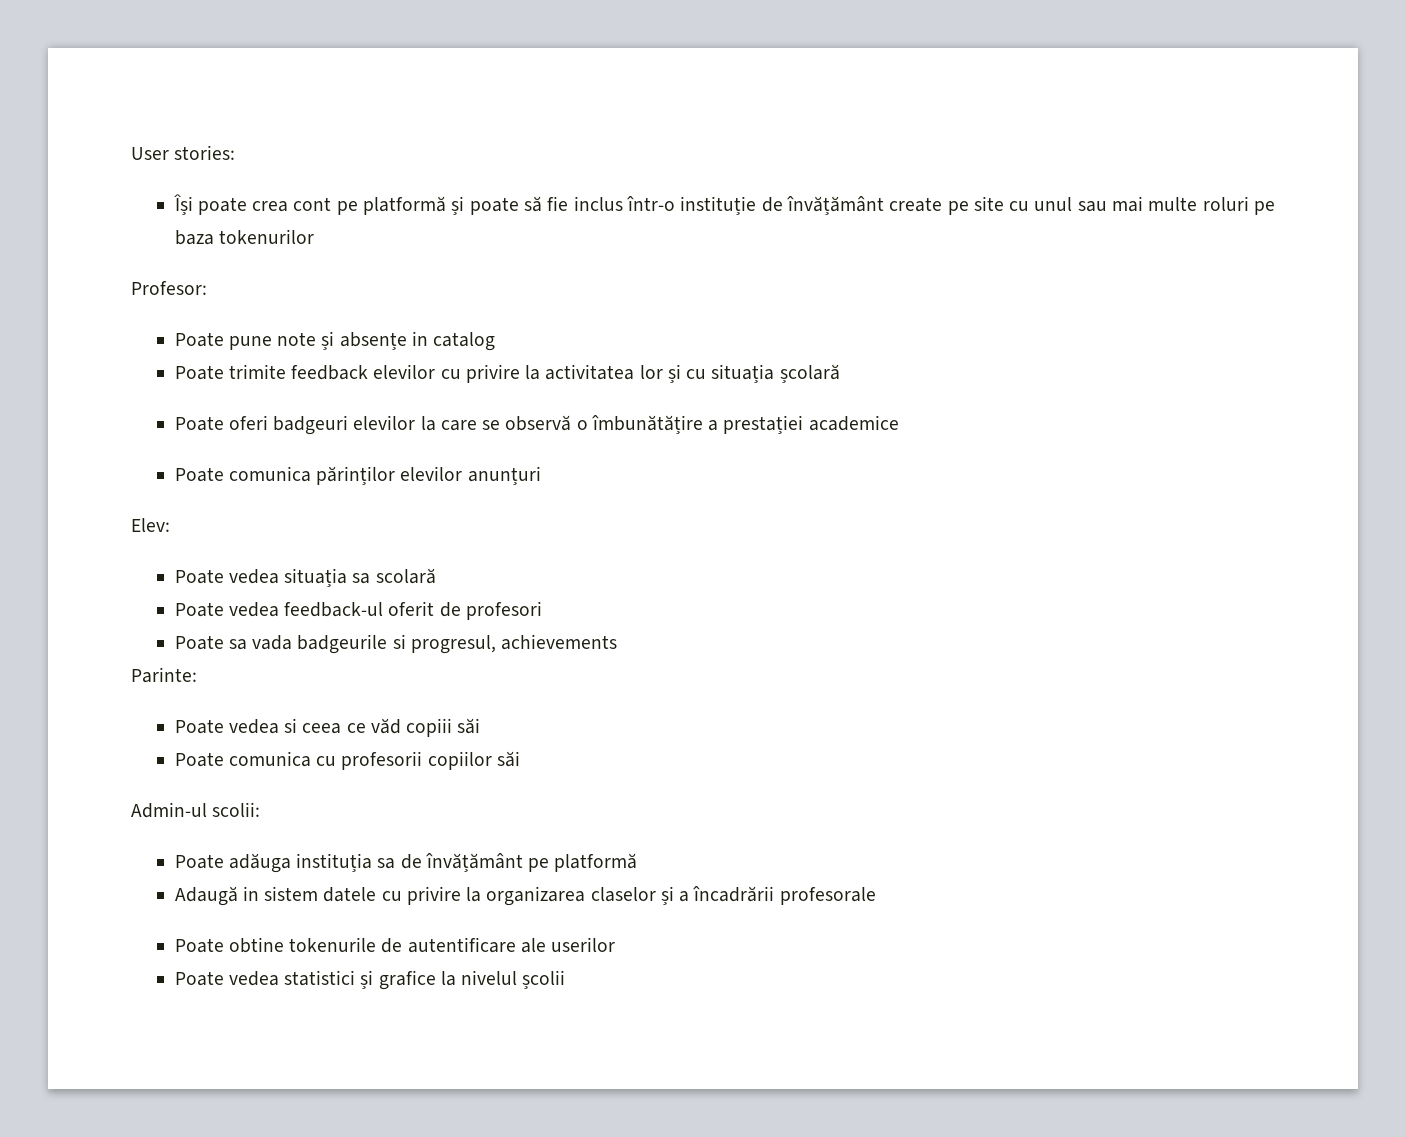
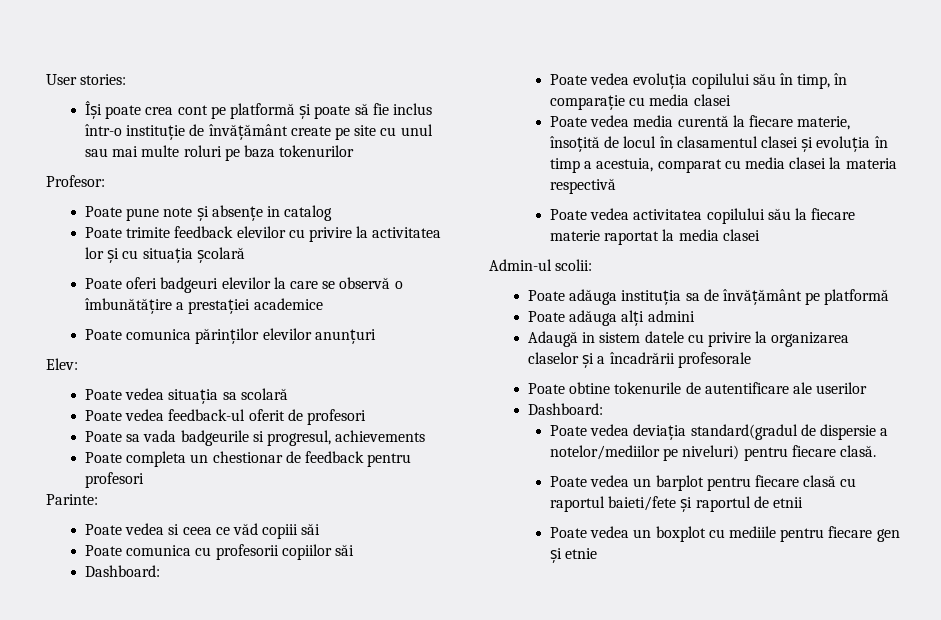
+ Poate completa un chestionar de feedback pentru profesori
  Poate comunica cu profesorii copiilor săi
+ Dashboard:
+ Poate vedea evoluția copilului său în timp, în comparație cu media clasei
+ Poate vedea media curentă la fiecare materie, însoțită de locul în clasamentul clasei și evoluția în timp a acestuia, comparat cu media clasei la materia respectivă
+ Poate vedea activitatea copilului său la fiecare materie raportat la media clasei
+ Poate adăuga alți admini
  Poate obtine tokenurile de autentificare ale userilor
- Poate vedea statistici și grafice la nivelul școlii
+ Dashboard:
+ Poate vedea deviația standard(gradul de dispersie a notelor/mediilor pe niveluri) pentru fiecare clasă.
+ Poate vedea un barplot pentru fiecare clasă cu raportul baieti/fete și raportul de etnii
+ Poate vedea un boxplot cu mediile pentru fiecare gen și etnie

